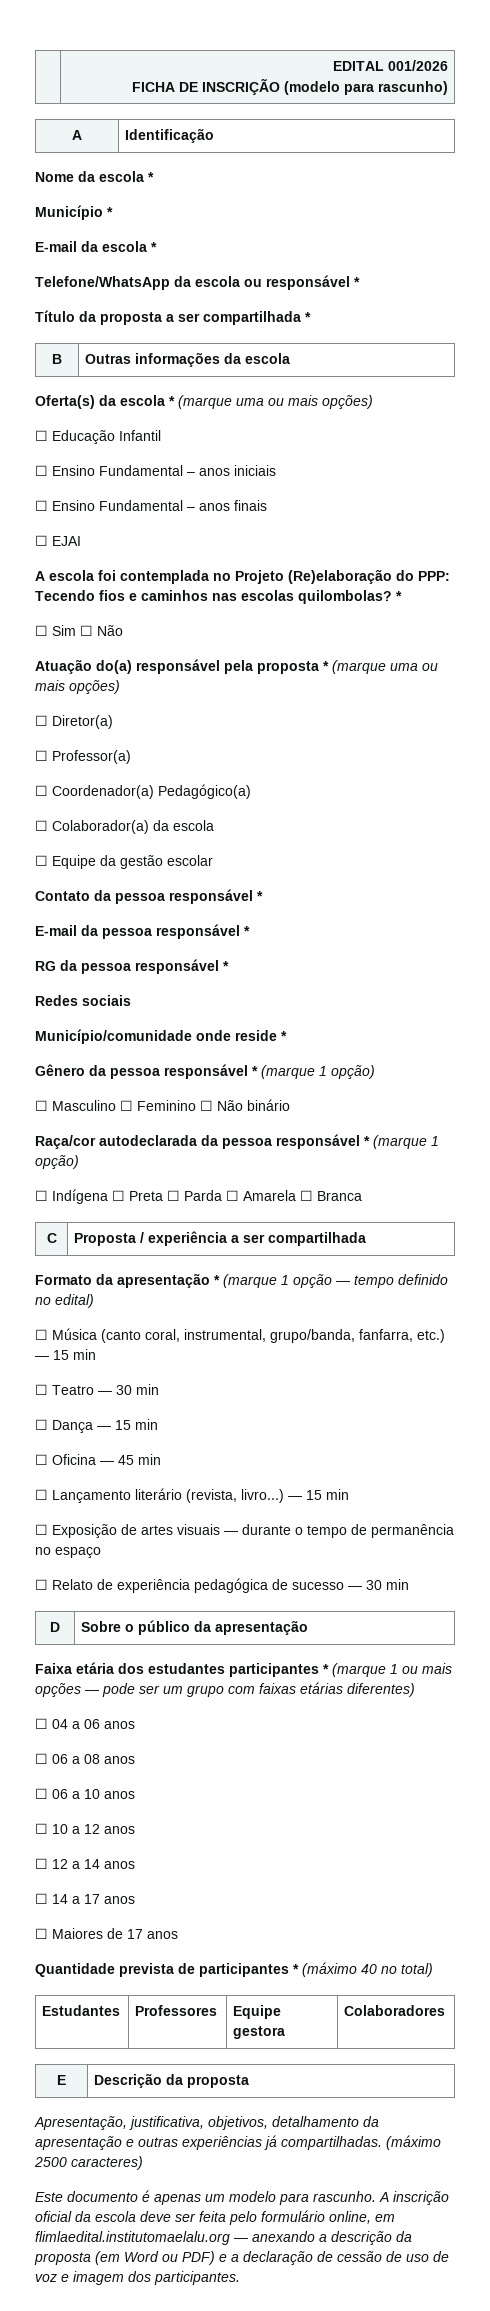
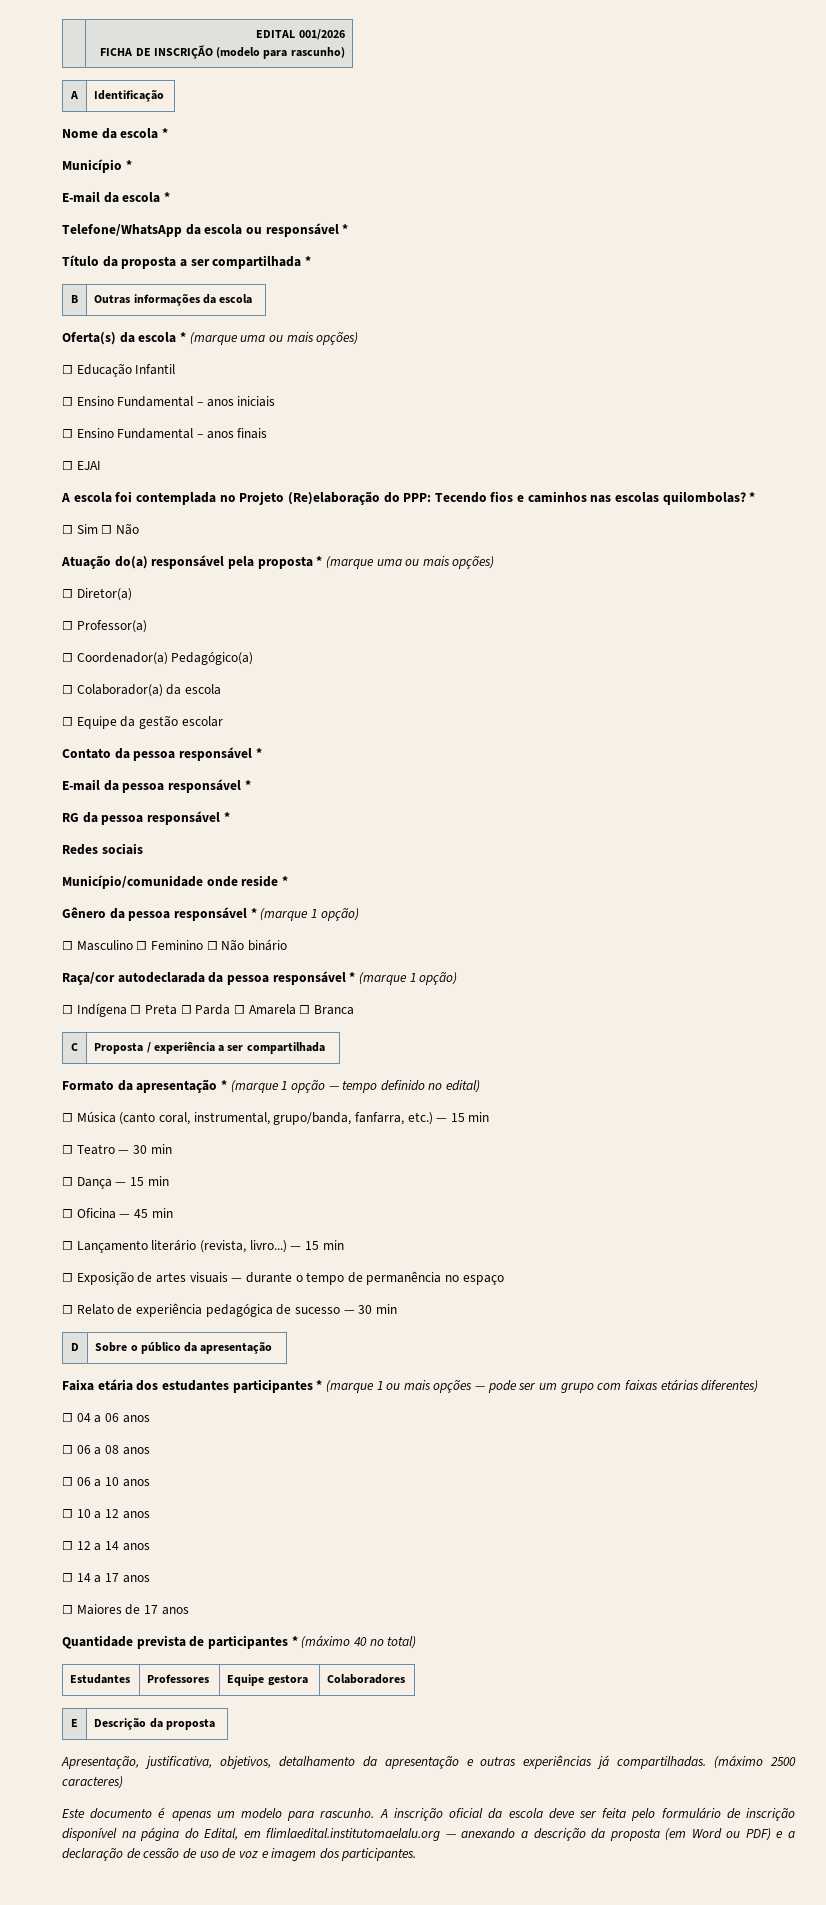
- A inscrição oficial da escola deve ser feita pelo formulário online, em flimlaedital.institutomaelalu.org — anexando a descrição da proposta (em Word ou PDF) e a declaração de cessão de uso de voz e imagem dos participantes.
+ A inscrição oficial da escola deve ser feita pelo formulário de inscrição disponível na página do Edital, em flimlaedital.institutomaelalu.org — anexando a descrição da proposta (em Word ou PDF) e a declaração de cessão de uso de voz e imagem dos participantes.

